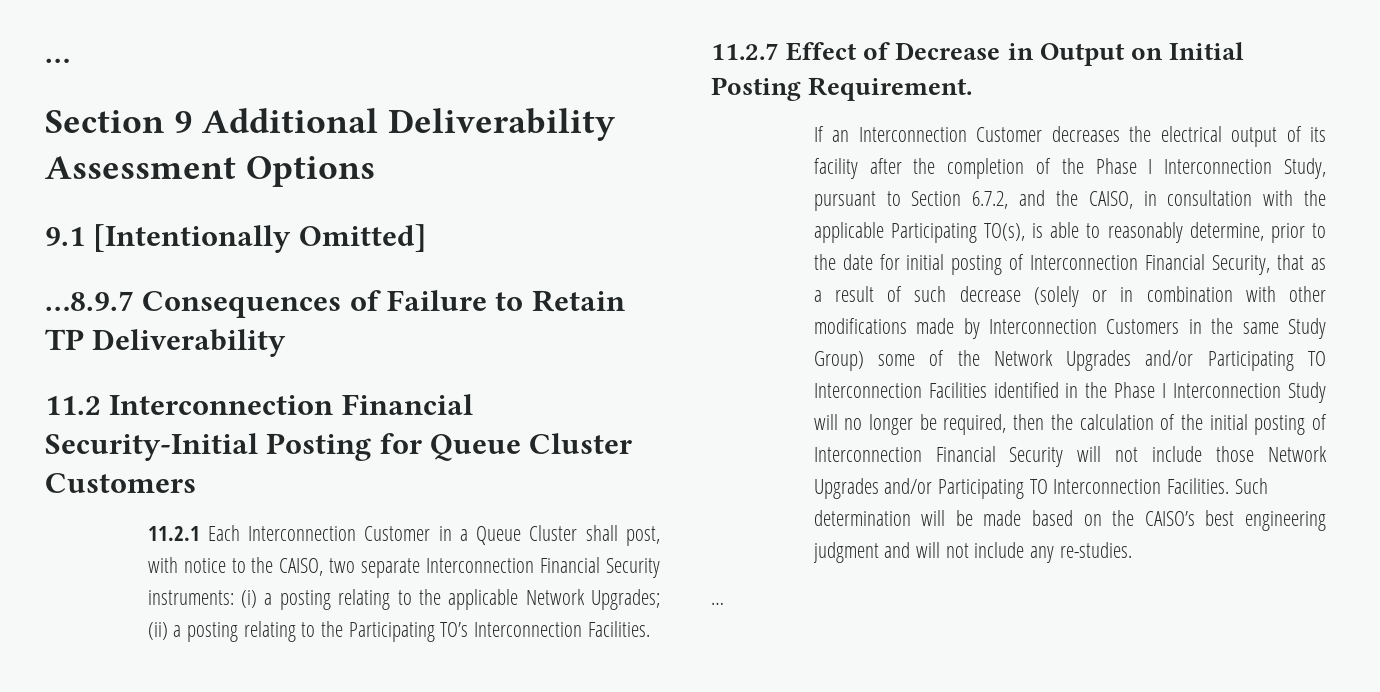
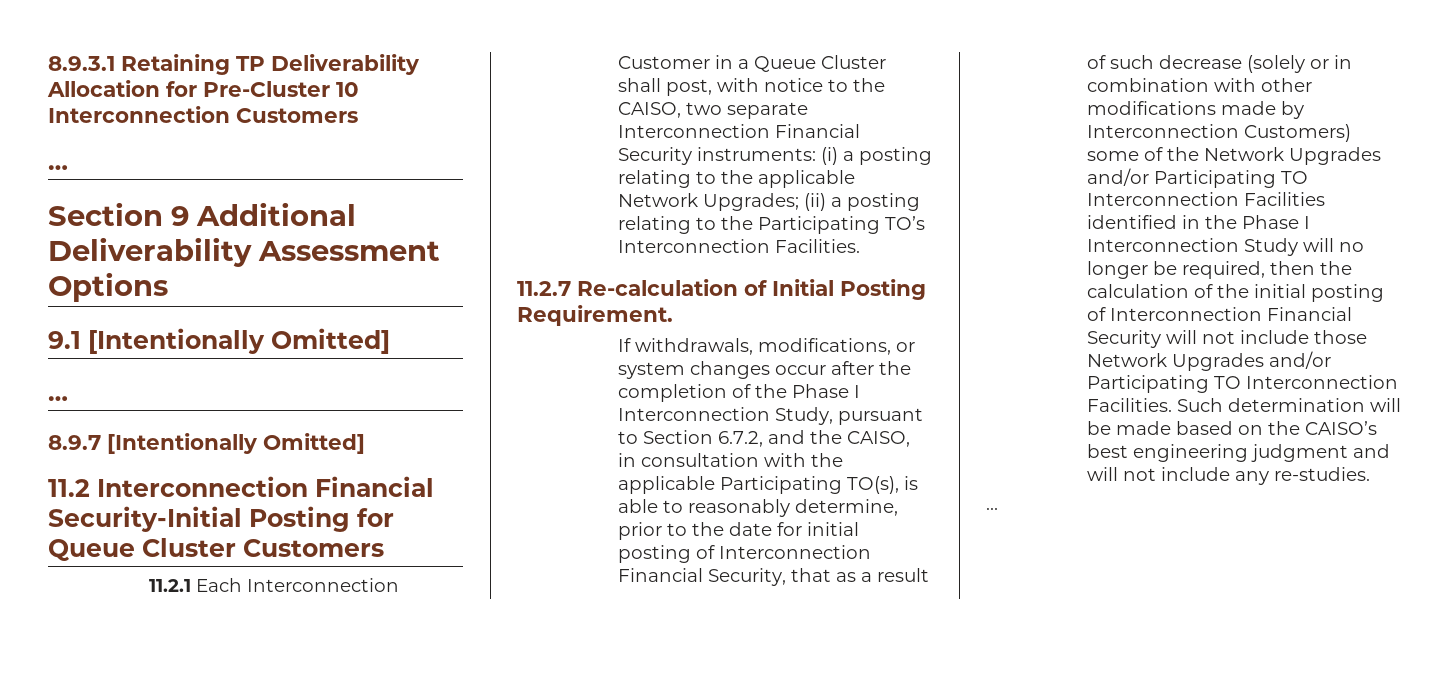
+ 8.9.3.1 Retaining TP Deliverability Allocation for Pre-Cluster 10 Interconnection Customers
  9.1 [Intentionally Omitted]
- …8.9.7 Consequences of Failure to Retain TP Deliverability
+ …
+ 8.9.7 [Intentionally Omitted]
- 11.2.7 Effect of Decrease in Output on Initial Posting Requirement.
- If an Interconnection Customer decreases the electrical output of its facility after the completion of the Phase I Interconnection Study, pursuant to Section 6.7.2, and the CAISO, in consultation with the applicable Participating TO(s), is able to reasonably determine, prior to the date for initial posting of Interconnection Financial Security, that as a result of such decrease (solely or in combination with other modifications made by Interconnection Customers in the same Study Group) some of the Network Upgrades and/or Participating TO Interconnection Facilities identified in the Phase I Interconnection Study will no longer be required, then the calculation of the initial posting of Interconnection Financial Security will not include those Network Upgrades and/or Participating TO Interconnection Facilities.
+ 11.2.7 Re-calculation of Initial Posting Requirement.
+ If withdrawals, modifications, or system changes occur after the completion of the Phase I Interconnection Study, pursuant to Section 6.7.2, and the CAISO, in consultation with the applicable Participating TO(s), is able to reasonably determine, prior to the date for initial posting of Interconnection Financial Security, that as a result of such decrease (solely or in combination with other modifications made by Interconnection Customers) some of the Network Upgrades and/or Participating TO Interconnection Facilities identified in the Phase I Interconnection Study will no longer be required, then the calculation of the initial posting of Interconnection Financial Security will not include those Network Upgrades and/or Participating TO Interconnection Facilities.

